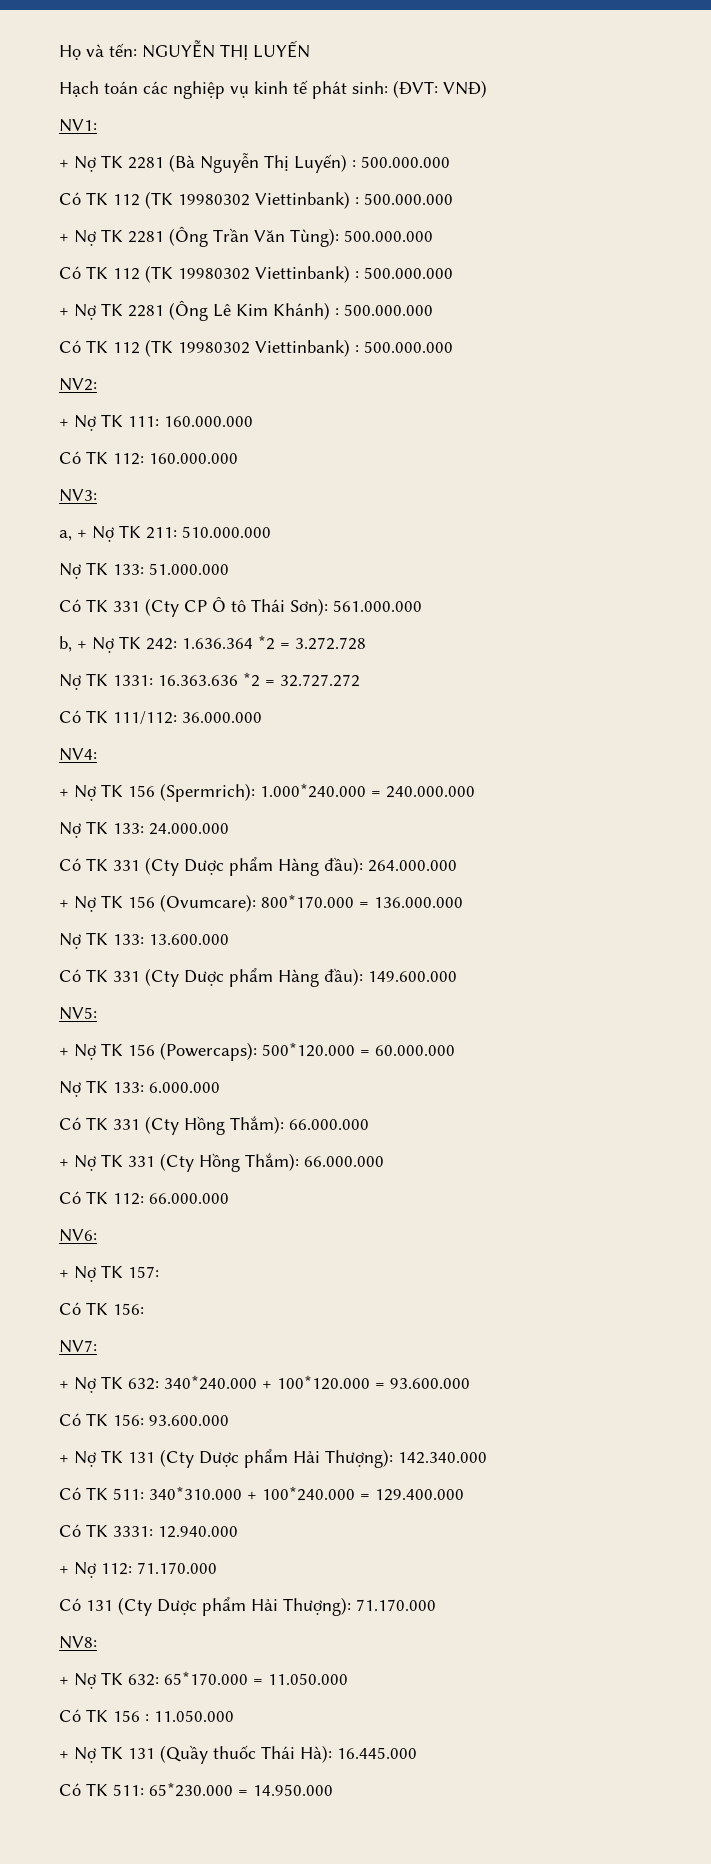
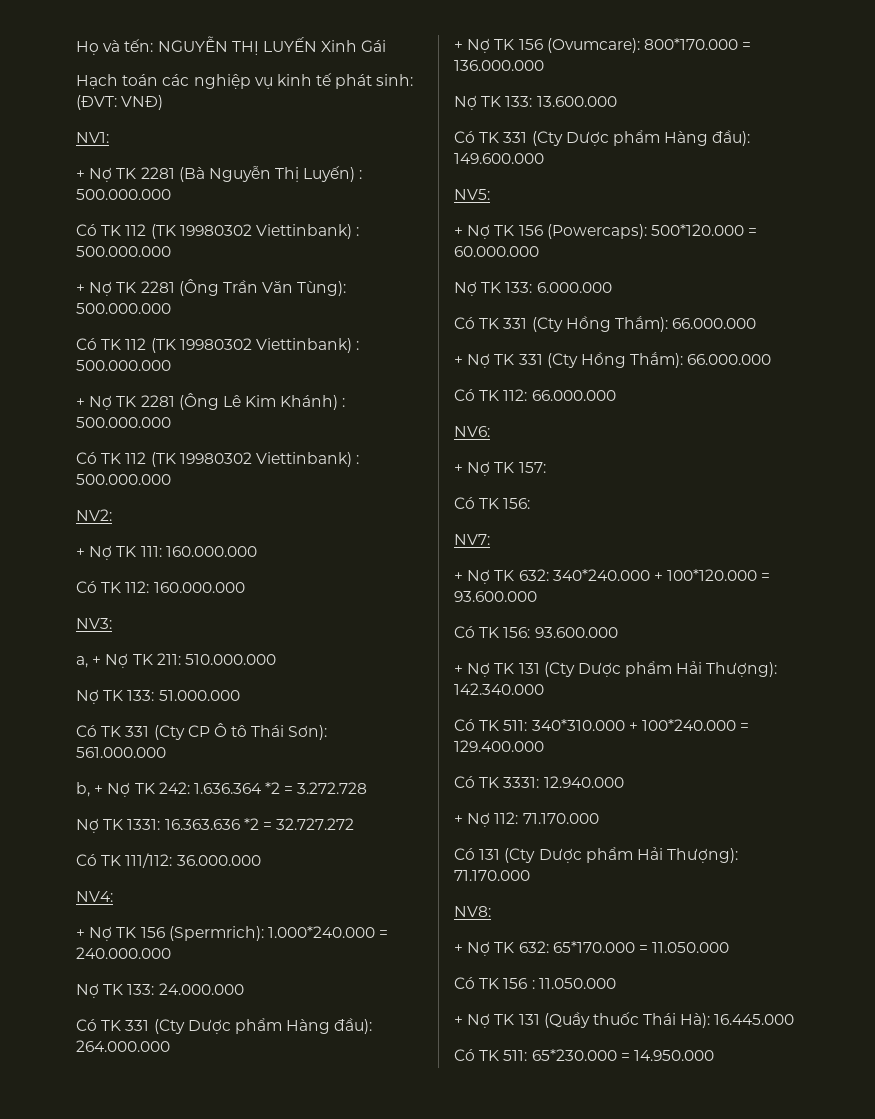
- Họ và tến: NGUYỄN THỊ LUYẾN
+ Họ và tến: NGUYỄN THỊ LUYẾN Xinh Gái

